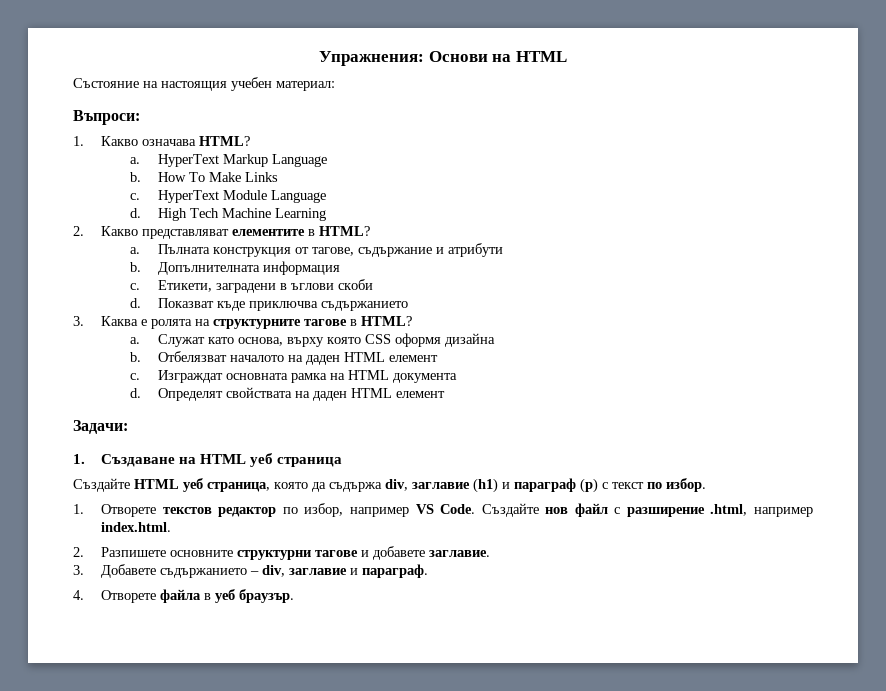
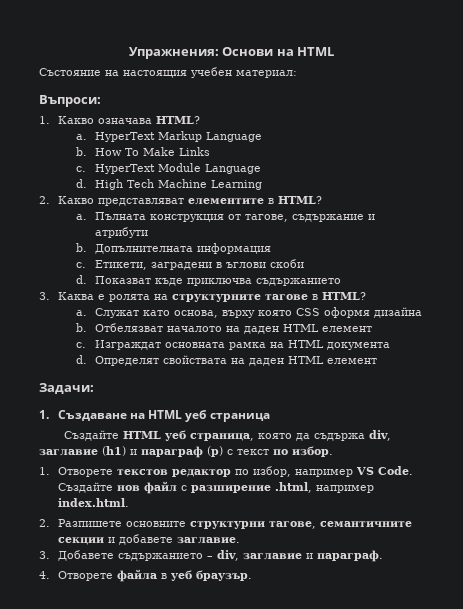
- 2. Разпишете основните структурни тагове и добавете заглавие.
+ 2. Разпишете основните структурни тагове, семантичните секции и добавете заглавие.

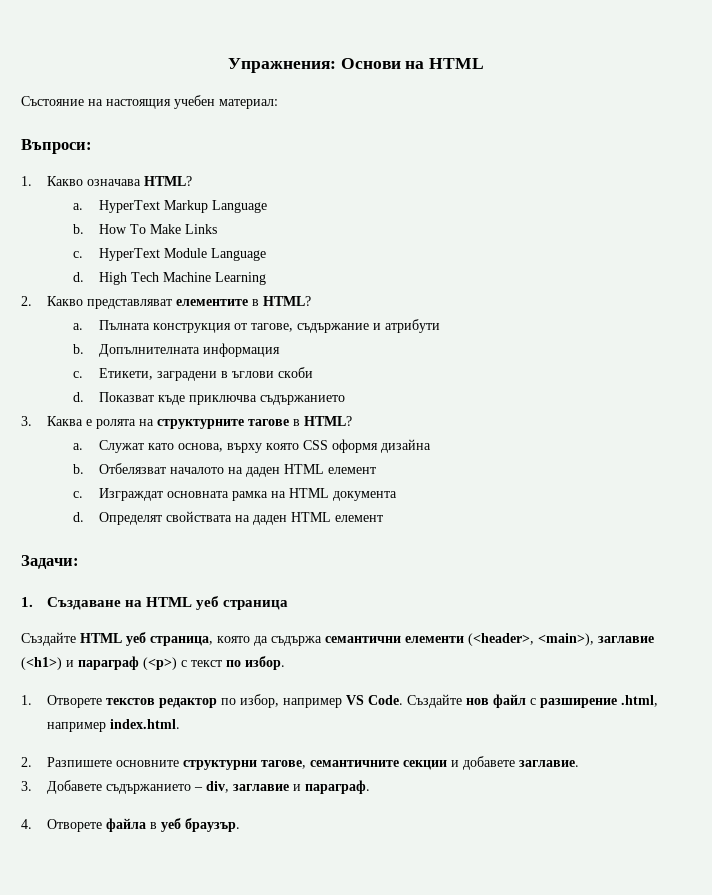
- Създайте HTML уеб страница, която да съдържа div, заглавие (h1) и параграф (p) с текст по избор.
+ Създайте HTML уеб страница, която да съдържа семантични елементи (<header>, <main>), заглавие (<h1>) и параграф (<p>) с текст по избор.

